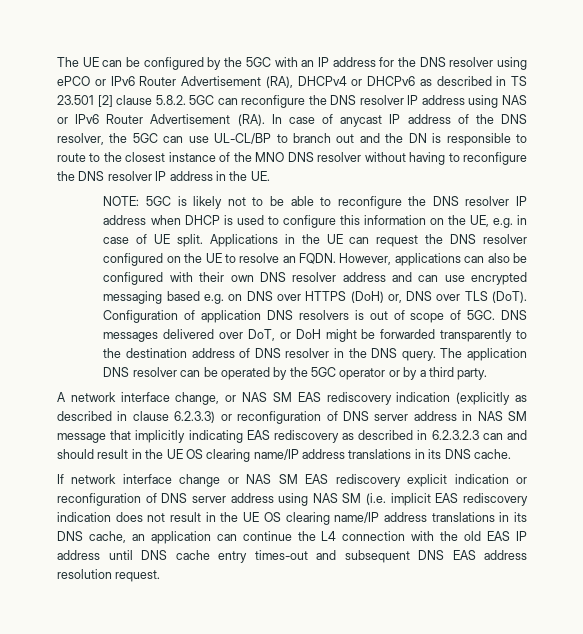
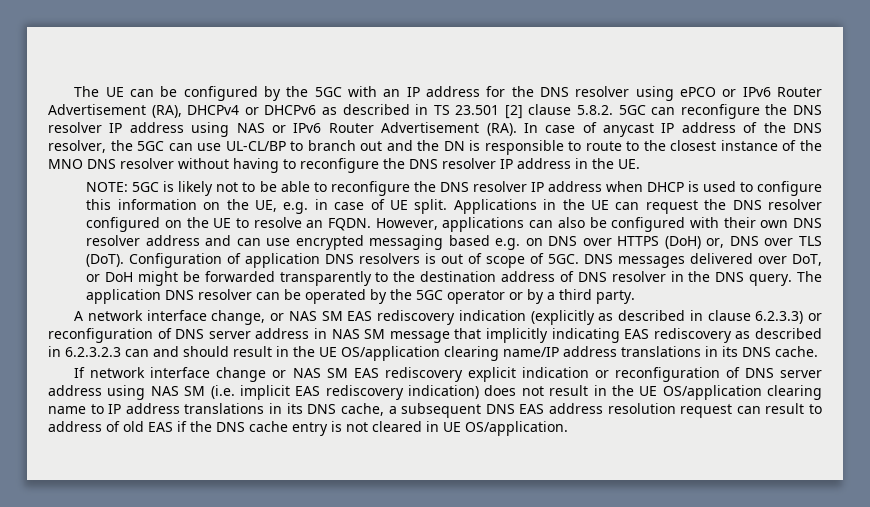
- A network interface change, or NAS SM EAS rediscovery indication (explicitly as described in clause 6.2.3.3) or reconfiguration of DNS server address in NAS SM message that implicitly indicating EAS rediscovery as described in 6.2.3.2.3 can and should result in the UE OS clearing name/IP address translations in its DNS cache.
+ A network interface change, or NAS SM EAS rediscovery indication (explicitly as described in clause 6.2.3.3) or reconfiguration of DNS server address in NAS SM message that implicitly indicating EAS rediscovery as described in 6.2.3.2.3 can and should result in the UE OS/application clearing name/IP address translations in its DNS cache.
- If network interface change or NAS SM EAS rediscovery explicit indication or reconfiguration of DNS server address using NAS SM (i.e. implicit EAS rediscovery indication does not result in the UE OS clearing name/IP address translations in its DNS cache, an application can continue the L4 connection with the old EAS IP address until DNS cache entry times-out and subsequent DNS EAS address resolution request.
+ If network interface change or NAS SM EAS rediscovery explicit indication or reconfiguration of DNS server address using NAS SM (i.e. implicit EAS rediscovery indication) does not result in the UE OS/application clearing name to IP address translations in its DNS cache, a subsequent DNS EAS address resolution request can result to address of old EAS if the DNS cache entry is not cleared in UE OS/application.

